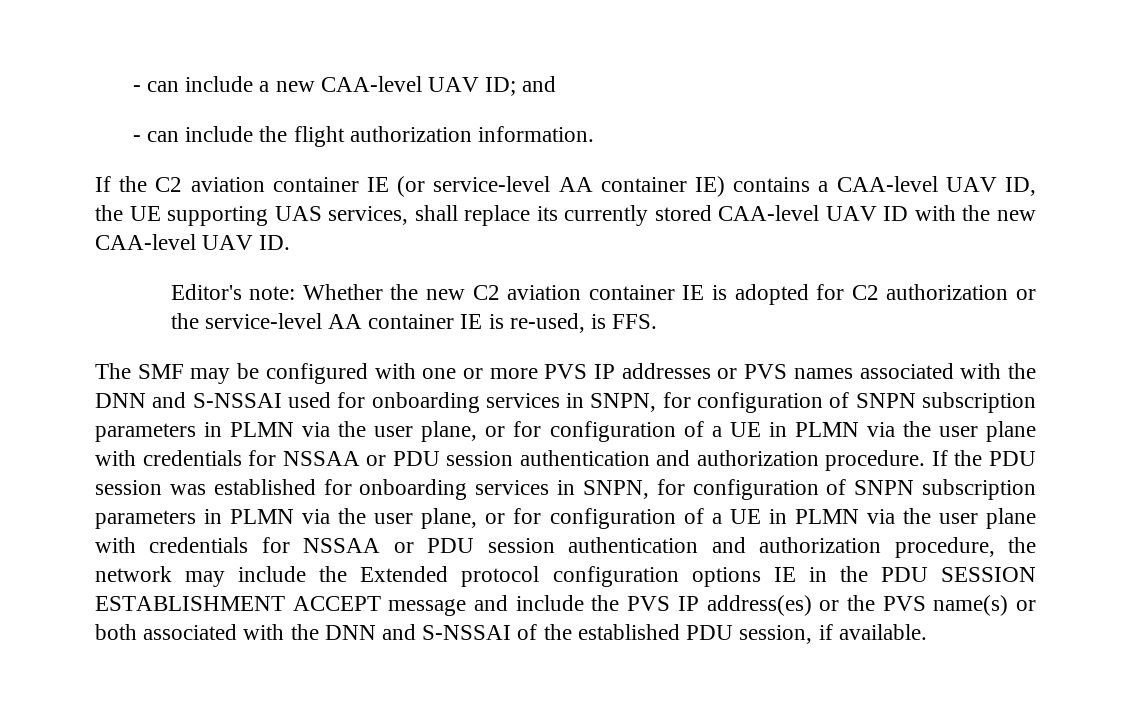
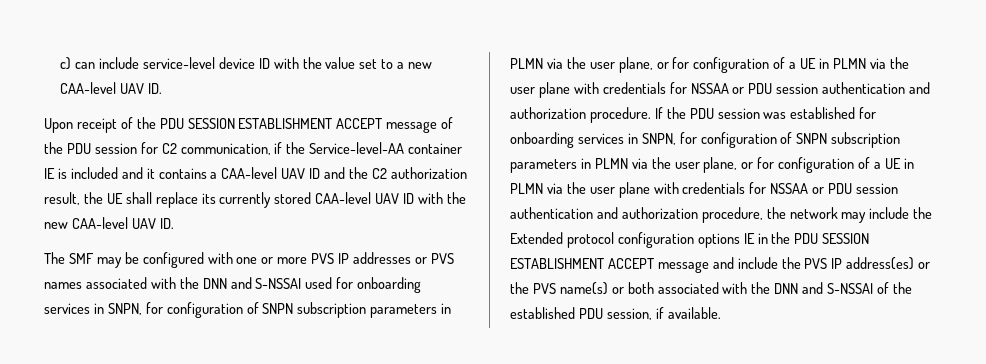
- - can include a new CAA-level UAV ID; and
- - can include the flight authorization information.
- If the C2 aviation container IE (or service-level AA container IE) contains a CAA-level UAV ID, the UE supporting UAS services, shall replace its currently stored CAA-level UAV ID with the new CAA-level UAV ID.
+ c) can include service-level device ID with the value set to a new CAA-level UAV ID.
+ Upon receipt of the PDU SESSION ESTABLISHMENT ACCEPT message of the PDU session for C2 communication, if the Service-level-AA container IE is included and it contains a CAA-level UAV ID and the C2 authorization result, the UE shall replace its currently stored CAA-level UAV ID with the new CAA-level UAV ID.
- Editor's note: Whether the new C2 aviation container IE is adopted for C2 authorization or the service-level AA container IE is re-used, is FFS.

